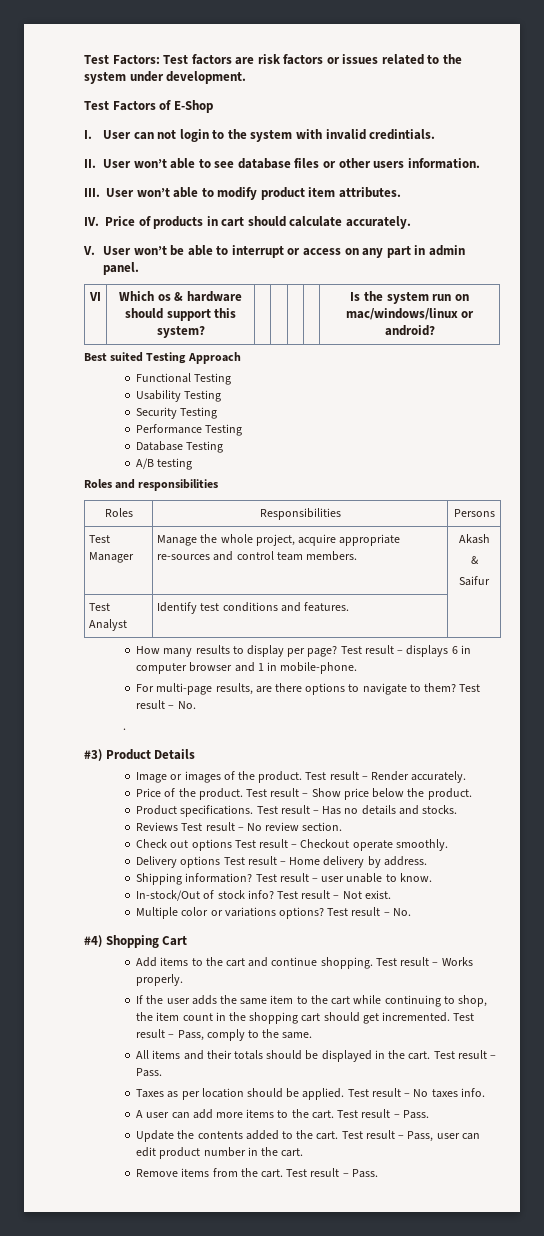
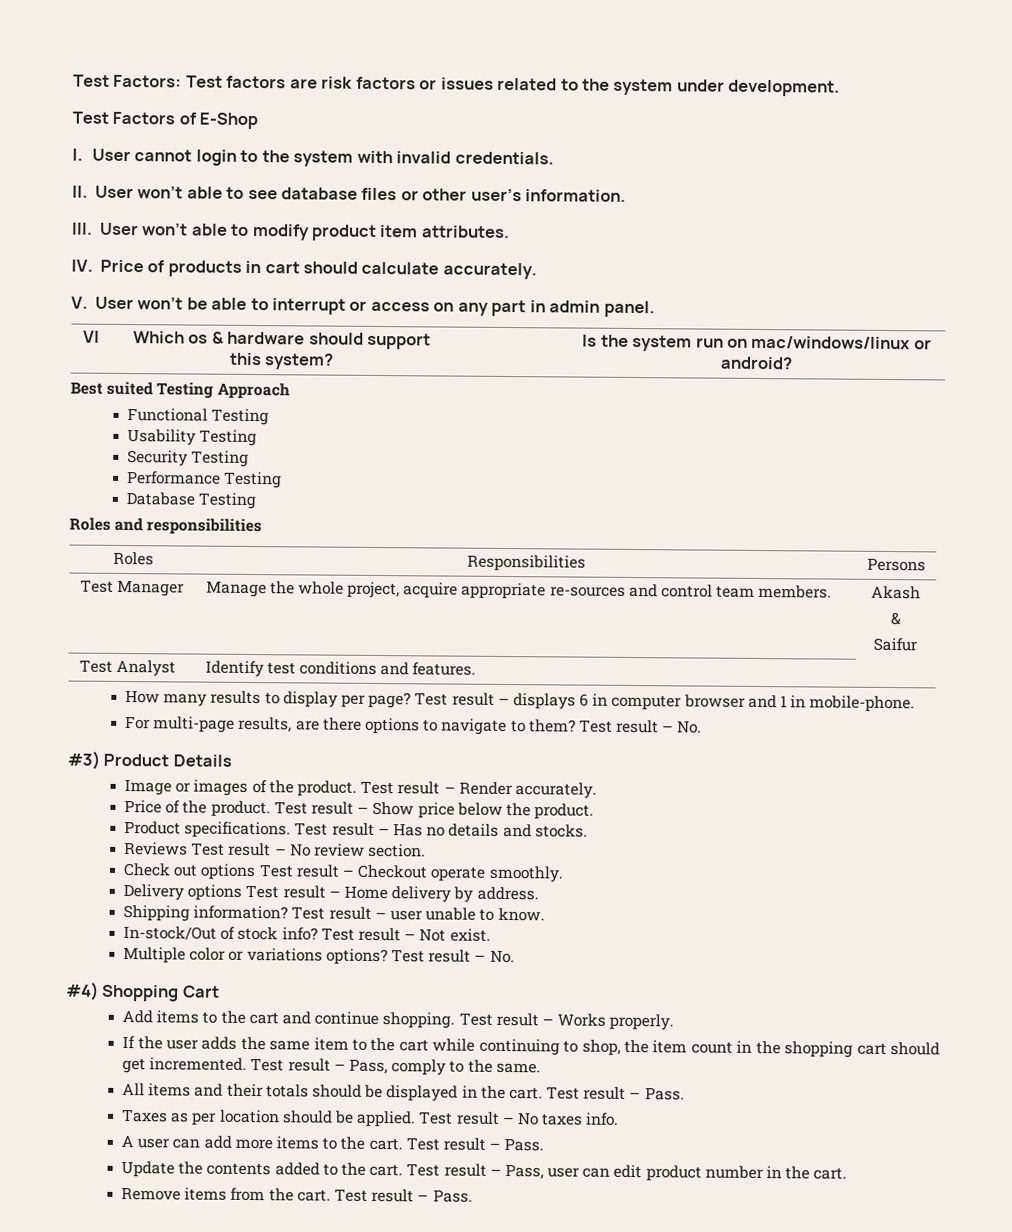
- I. User can not login to the system with invalid credintials.
+ I. User cannot login to the system with invalid credentials.
- II. User won’t able to see database files or other users information.
+ II. User won’t able to see database files or other user’s information.
- A/B testing
- .

